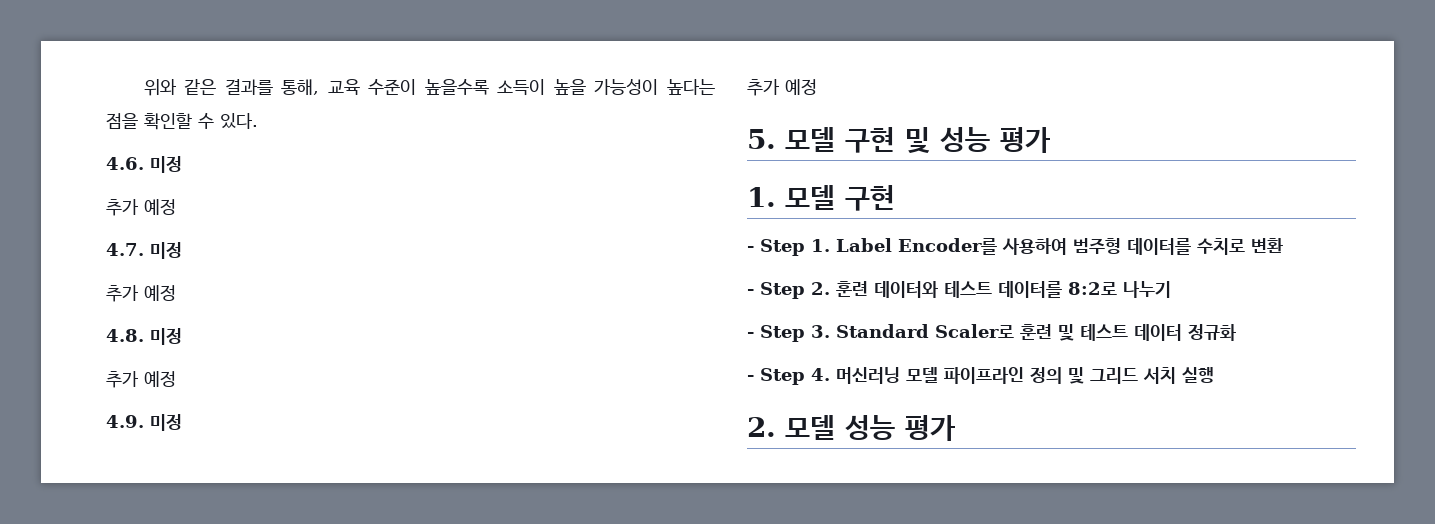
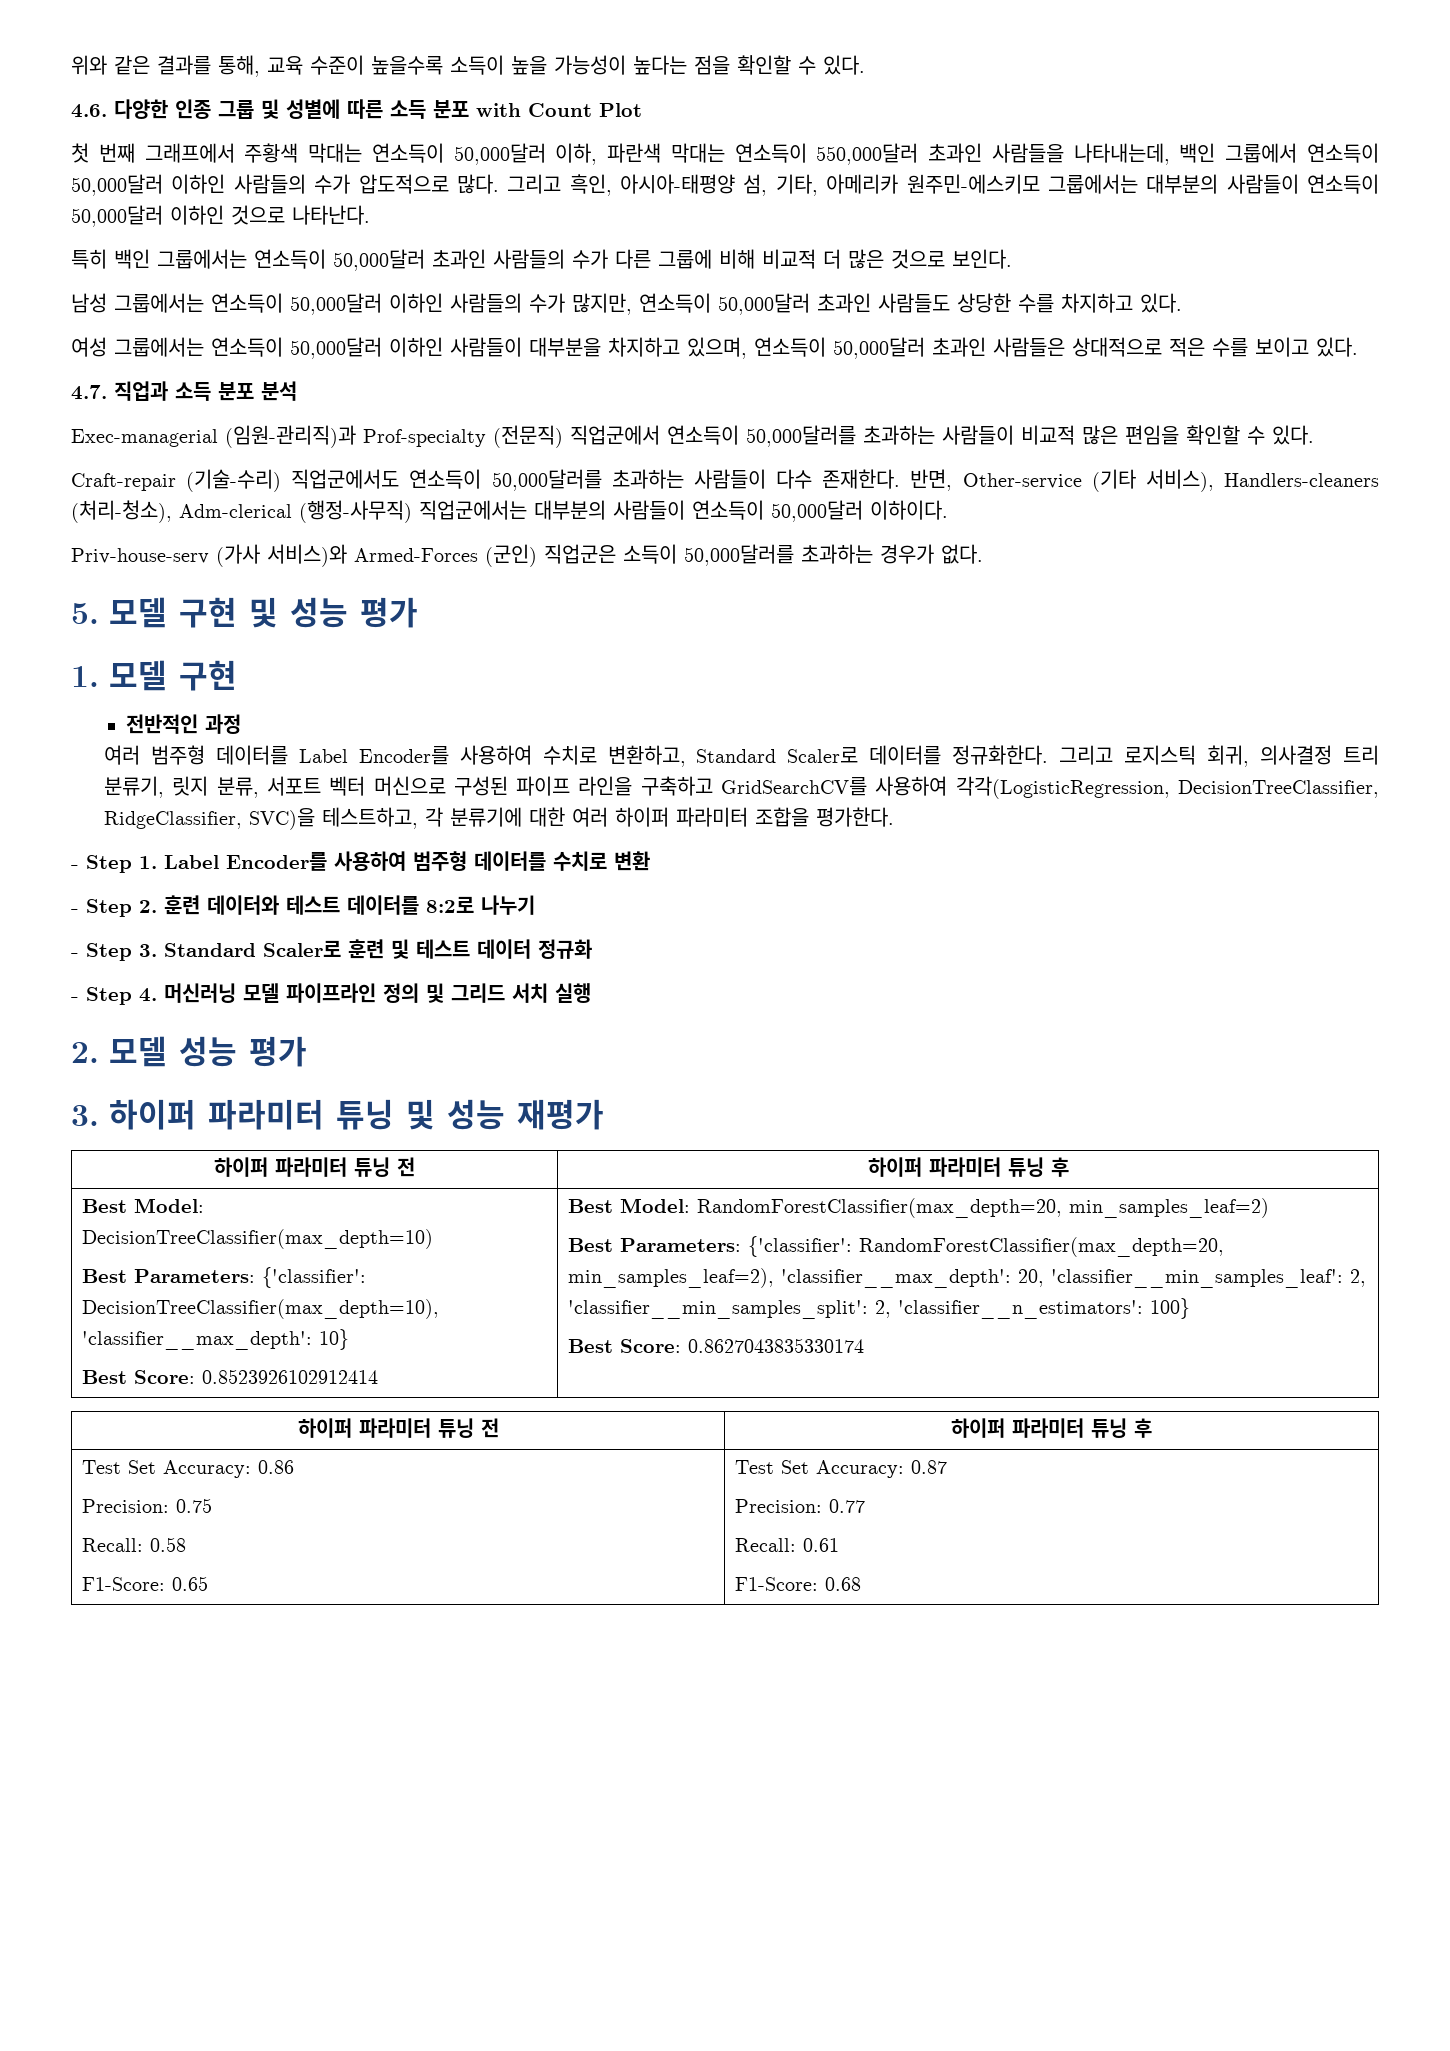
- 4.6. 미정
- 추가 예정
- 4.7. 미정
- 추가 예정
- 4.8. 미정
- 추가 예정
- 4.9. 미정
- 추가 예정
+ 4.6. 다양한 인종 그룹 및 성별에 따른 소득 분포 with Count Plot
+ 첫 번째 그래프에서 주황색 막대는 연소득이 50,000달러 이하, 파란색 막대는 연소득이 550,000달러 초과인 사람들을 나타내는데, 백인 그룹에서 연소득이 50,000달러 이하인 사람들의 수가 압도적으로 많다. 그리고 흑인, 아시아-태평양 섬, 기타, 아메리카 원주민-에스키모 그룹에서는 대부분의 사람들이 연소득이 50,000달러 이하인 것으로 나타난다.
+ 특히 백인 그룹에서는 연소득이 50,000달러 초과인 사람들의 수가 다른 그룹에 비해 비교적 더 많은 것으로 보인다.
+ 남성 그룹에서는 연소득이 50,000달러 이하인 사람들의 수가 많지만, 연소득이 50,000달러 초과인 사람들도 상당한 수를 차지하고 있다.
+ 여성 그룹에서는 연소득이 50,000달러 이하인 사람들이 대부분을 차지하고 있으며, 연소득이 50,000달러 초과인 사람들은 상대적으로 적은 수를 보이고 있다.
+ 4.7. 직업과 소득 분포 분석
+ Exec-managerial (임원-관리직)과 Prof-specialty (전문직) 직업군에서 연소득이 50,000달러를 초과하는 사람들이 비교적 많은 편임을 확인할 수 있다.
+ Craft-repair (기술-수리) 직업군에서도 연소득이 50,000달러를 초과하는 사람들이 다수 존재한다. 반면, Other-service (기타 서비스), Handlers-cleaners (처리-청소), Adm-clerical (행정-사무직) 직업군에서는 대부분의 사람들이 연소득이 50,000달러 이하이다.
+ Priv-house-serv (가사 서비스)와 Armed-Forces (군인) 직업군은 소득이 50,000달러를 초과하는 경우가 없다.
+ 전반적인 과정
+ 여러 범주형 데이터를 Label Encoder를 사용하여 수치로 변환하고, Standard Scaler로 데이터를 정규화한다. 그리고 로지스틱 회귀, 의사결정 트리 분류기, 릿지 분류, 서포트 벡터 머신으로 구성된 파이프 라인을 구축하고 GridSearchCV를 사용하여 각각(LogisticRegression, DecisionTreeClassifier, RidgeClassifier, SVC)을 테스트하고, 각 분류기에 대한 여러 하이퍼 파라미터 조합을 평가한다.
+ 3. 하이퍼 파라미터 튜닝 및 성능 재평가
+ 하이퍼 파라미터 튜닝 전 | 하이퍼 파라미터 튜닝 후
+ Best Model: DecisionTreeClassifier(max_depth=10)
+ Best Parameters: {'classifier': DecisionTreeClassifier(max_depth=10), 'classifier__max_depth': 10}
+ Best Score: 0.8523926102912414 | Best Model: RandomForestClassifier(max_depth=20, min_samples_leaf=2)
+ Best Parameters: {'classifier': RandomForestClassifier(max_depth=20, min_samples_leaf=2), 'classifier__max_depth': 20, 'classifier__min_samples_leaf': 2, 'classifier__min_samples_split': 2, 'classifier__n_estimators': 100}
+ Best Score: 0.8627043835330174
+ 하이퍼 파라미터 튜닝 전 | 하이퍼 파라미터 튜닝 후
+ Test Set Accuracy: 0.86
+ Precision: 0.75
+ Recall: 0.58
+ F1-Score: 0.65 | Test Set Accuracy: 0.87
+ Precision: 0.77
+ Recall: 0.61
+ F1-Score: 0.68

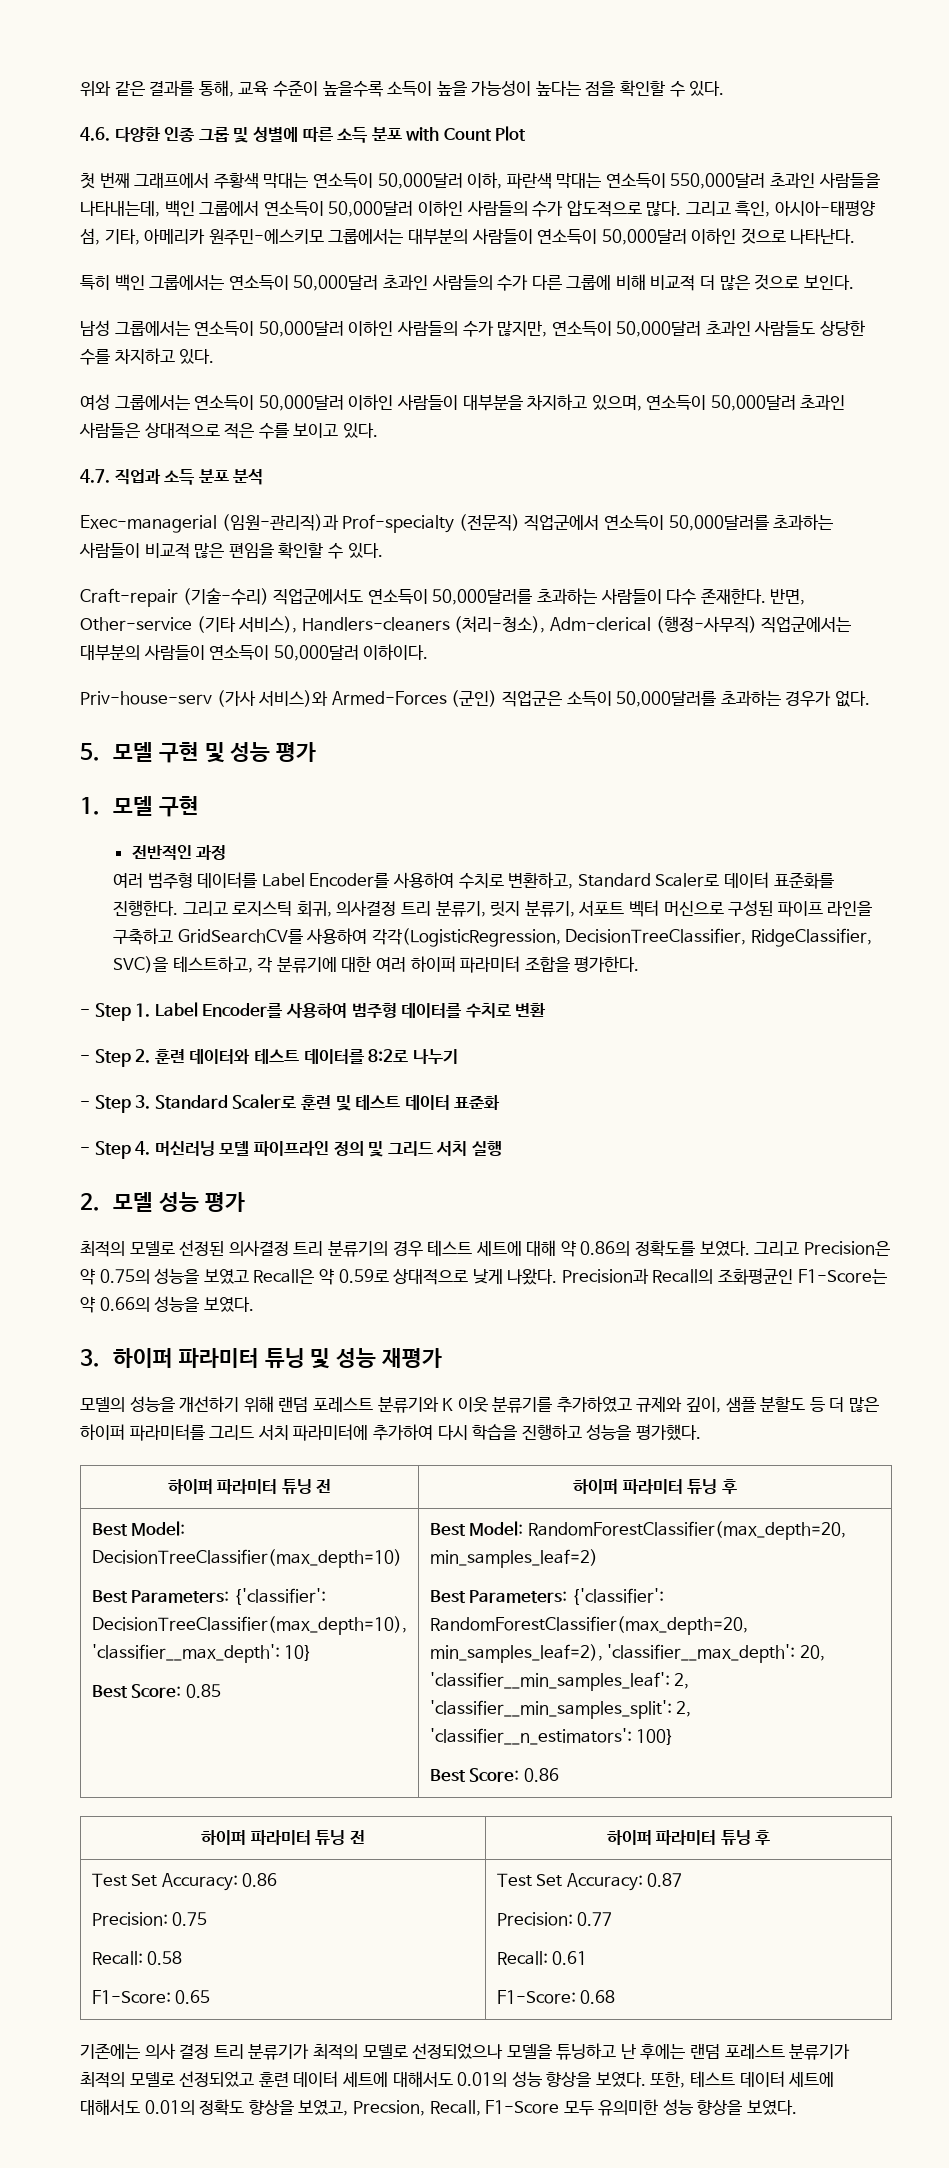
- 여러 범주형 데이터를 Label Encoder를 사용하여 수치로 변환하고, Standard Scaler로 데이터를 정규화한다.
+ 여러 범주형 데이터를 Label Encoder를 사용하여 수치로 변환하고, Standard Scaler로 데이터 표준화를 진행한다.
- 그리고 로지스틱 회귀, 의사결정 트리 분류기, 릿지 분류, 서포트 벡터 머신으로 구성된 파이프 라인을 구축하고 GridSearchCV를 사용하여 각각(LogisticRegression, DecisionTreeClassifier, RidgeClassifier, SVC)을 테스트하고, 각 분류기에 대한 여러 하이퍼 파라미터 조합을 평가한다.
+ 그리고 로지스틱 회귀, 의사결정 트리 분류기, 릿지 분류기, 서포트 벡터 머신으로 구성된 파이프 라인을 구축하고 GridSearchCV를 사용하여 각각(LogisticRegression, DecisionTreeClassifier, RidgeClassifier, SVC)을 테스트하고, 각 분류기에 대한 여러 하이퍼 파라미터 조합을 평가한다.
- - Step 3. Standard Scaler로 훈련 및 테스트 데이터 정규화
+ - Step 3. Standard Scaler로 훈련 및 테스트 데이터 표준화
+ 최적의 모델로 선정된 의사결정 트리 분류기의 경우 테스트 세트에 대해 약 0.86의 정확도를 보였다. 그리고 Precision은 약 0.75의 성능을 보였고 Recall은 약 0.59로 상대적으로 낮게 나왔다. Precision과 Recall의 조화평균인 F1-Score는 약 0.66의 성능을 보였다.
+ 모델의 성능을 개선하기 위해 랜덤 포레스트 분류기와 K 이웃 분류기를 추가하였고 규제와 깊이, 샘플 분할도 등 더 많은 하이퍼 파라미터를 그리드 서치 파라미터에 추가하여 다시 학습을 진행하고 성능을 평가했다.
  Best Model: DecisionTreeClassifier(max_depth=10)
  Best Parameters: {'classifier': DecisionTreeClassifier(max_depth=10), 'classifier__max_depth': 10}
- Best Score: 0.8523926102912414 | Best Model: RandomForestClassifier(max_depth=20, min_samples_leaf=2)
+ Best Score: 0.85 | Best Model: RandomForestClassifier(max_depth=20, min_samples_leaf=2)
  Best Parameters: {'classifier': RandomForestClassifier(max_depth=20, min_samples_leaf=2), 'classifier__max_depth': 20, 'classifier__min_samples_leaf': 2, 'classifier__min_samples_split': 2, 'classifier__n_estimators': 100}
- Best Score: 0.8627043835330174
+ Best Score: 0.86
+ 기존에는 의사 결정 트리 분류기가 최적의 모델로 선정되었으나 모델을 튜닝하고 난 후에는 랜덤 포레스트 분류기가 최적의 모델로 선정되었고 훈련 데이터 세트에 대해서도 0.01의 성능 향상을 보였다. 또한, 테스트 데이터 세트에 대해서도 0.01의 정확도 향상을 보였고, Precsion, Recall, F1-Score 모두 유의미한 성능 향상을 보였다.

